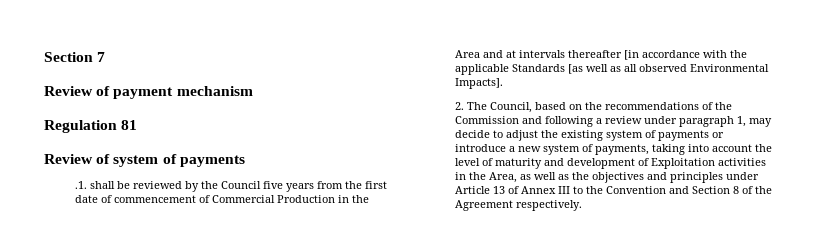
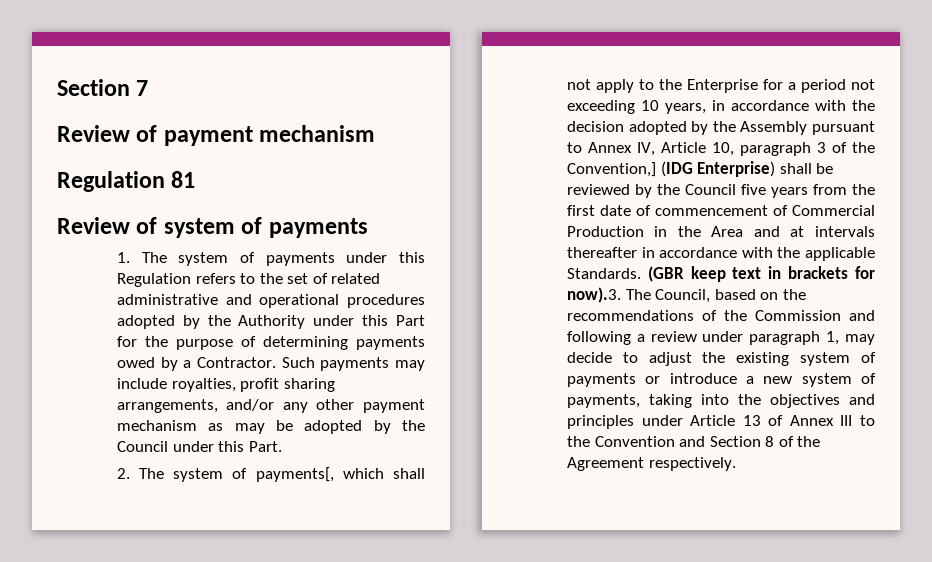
- .1. shall be reviewed by the Council five years from the first date of commencement of Commercial Production in the Area and at intervals thereafter [in accordance with the applicable Standards [as well as all observed Environmental Impacts].
- 2. The Council, based on the recommendations of the Commission and following a review under paragraph 1, may decide to adjust the existing system of payments or introduce a new system of payments, taking into account the level of maturity and development of Exploitation activities in the Area, as well as the objectives and principles under Article 13 of Annex III to the Convention and Section 8 of the Agreement respectively.
+ 1. The system of payments under this Regulation refers to the set of related administrative and operational procedures adopted by the Authority under this Part for the purpose of determining payments owed by a Contractor. Such payments may include royalties, profit sharing arrangements, and/or any other payment mechanism as may be adopted by the Council under this Part.
+ 2. The system of payments[, which shall not apply to the Enterprise for a period not exceeding 10 years, in accordance with the decision adopted by the Assembly pursuant to Annex IV, Article 10, paragraph 3 of the Convention,] (IDG Enterprise) shall be reviewed by the Council five years from the first date of commencement of Commercial Production in the Area and at intervals thereafter in accordance with the applicable Standards. (GBR keep text in brackets for now).3. The Council, based on the recommendations of the Commission and following a review under paragraph 1, may decide to adjust the existing system of payments or introduce a new system of payments, taking into the objectives and principles under Article 13 of Annex III to the Convention and Section 8 of the Agreement respectively.

